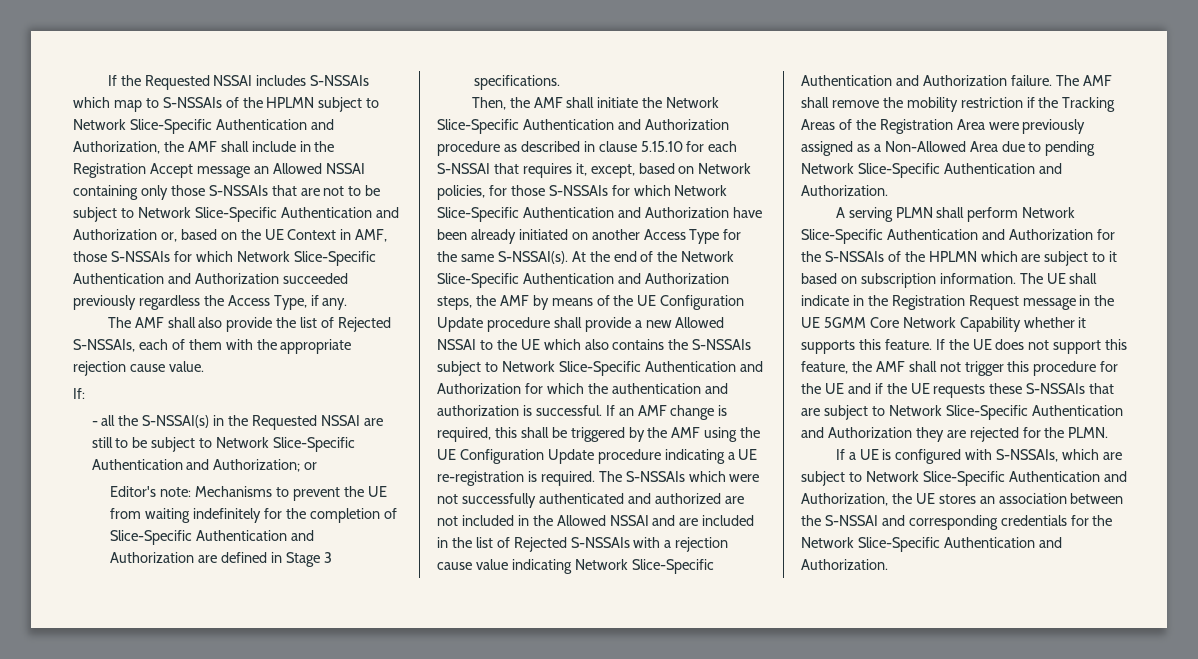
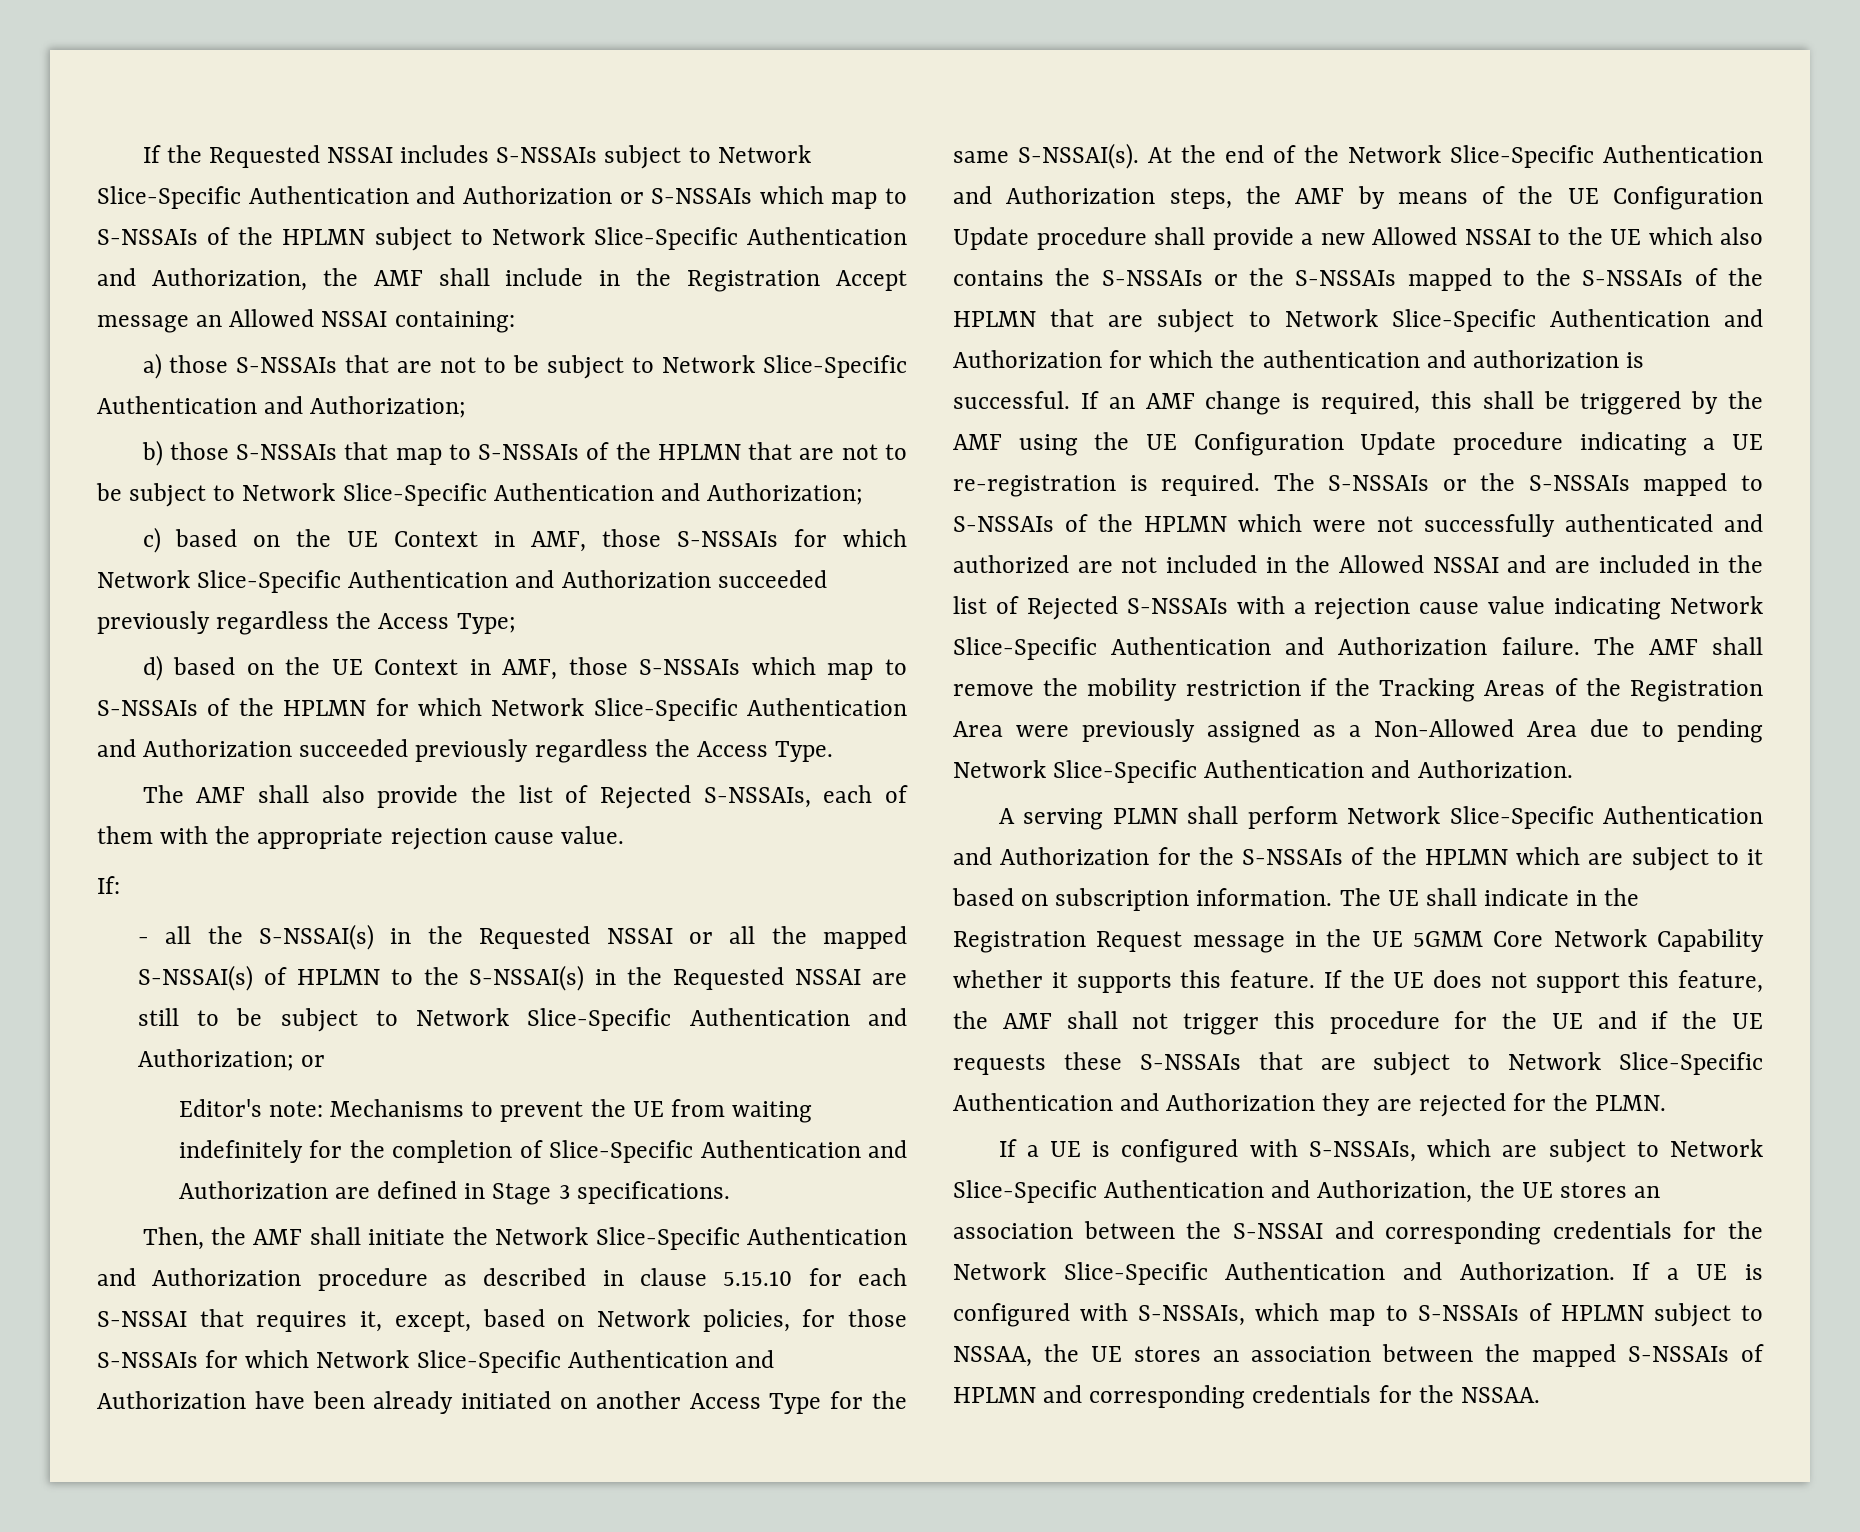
- If the Requested NSSAI includes S-NSSAIs which map to S-NSSAIs of the HPLMN subject to Network Slice-Specific Authentication and Authorization, the AMF shall include in the Registration Accept message an Allowed NSSAI containing only those S-NSSAIs that are not to be subject to Network Slice-Specific Authentication and Authorization or, based on the UE Context in AMF, those S-NSSAIs for which Network Slice-Specific Authentication and Authorization succeeded previously regardless the Access Type, if any.
+ If the Requested NSSAI includes S-NSSAIs subject to Network Slice-Specific Authentication and Authorization or S-NSSAIs which map to S-NSSAIs of the HPLMN subject to Network Slice-Specific Authentication and Authorization, the AMF shall include in the Registration Accept message an Allowed NSSAI containing:
+ a) those S-NSSAIs that are not to be subject to Network Slice-Specific Authentication and Authorization;
+ b) those S-NSSAIs that map to S-NSSAIs of the HPLMN that are not to be subject to Network Slice-Specific Authentication and Authorization;
+ c) based on the UE Context in AMF, those S-NSSAIs for which Network Slice-Specific Authentication and Authorization succeeded previously regardless the Access Type;
+ d) based on the UE Context in AMF, those S-NSSAIs which map to S-NSSAIs of the HPLMN for which Network Slice-Specific Authentication and Authorization succeeded previously regardless the Access Type.
- - all the S-NSSAI(s) in the Requested NSSAI are still to be subject to Network Slice-Specific Authentication and Authorization; or
+ - all the S-NSSAI(s) in the Requested NSSAI or all the mapped S-NSSAI(s) of HPLMN to the S-NSSAI(s) in the Requested NSSAI are still to be subject to Network Slice-Specific Authentication and Authorization; or
- At the end of the Network Slice-Specific Authentication and Authorization steps, the AMF by means of the UE Configuration Update procedure shall provide a new Allowed NSSAI to the UE which also contains the S-NSSAIs subject to Network Slice-Specific Authentication and Authorization for which the authentication and authorization is successful.
+ At the end of the Network Slice-Specific Authentication and Authorization steps, the AMF by means of the UE Configuration Update procedure shall provide a new Allowed NSSAI to the UE which also contains the S-NSSAIs or the S-NSSAIs mapped to the S-NSSAIs of the HPLMN that are subject to Network Slice-Specific Authentication and Authorization for which the authentication and authorization is successful.
- The S-NSSAIs which were not successfully authenticated and authorized are not included in the Allowed NSSAI and are included in the list of Rejected S-NSSAIs with a rejection cause value indicating Network Slice-Specific Authentication and Authorization failure.
+ The S-NSSAIs or the S-NSSAIs mapped to S-NSSAIs of the HPLMN which were not successfully authenticated and authorized are not included in the Allowed NSSAI and are included in the list of Rejected S-NSSAIs with a rejection cause value indicating Network Slice-Specific Authentication and Authorization failure.
+ If a UE is configured with S-NSSAIs, which map to S-NSSAIs of HPLMN subject to NSSAA, the UE stores an association between the mapped S-NSSAIs of HPLMN and corresponding credentials for the NSSAA.

